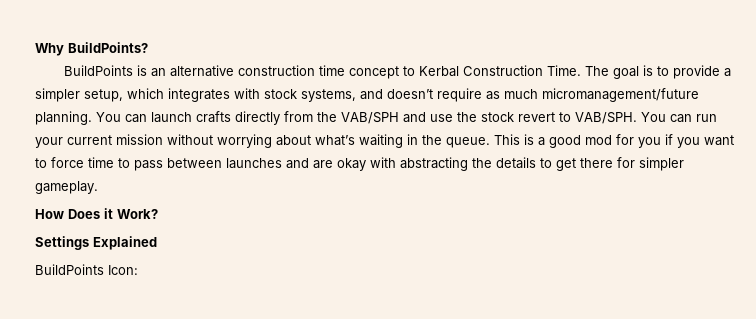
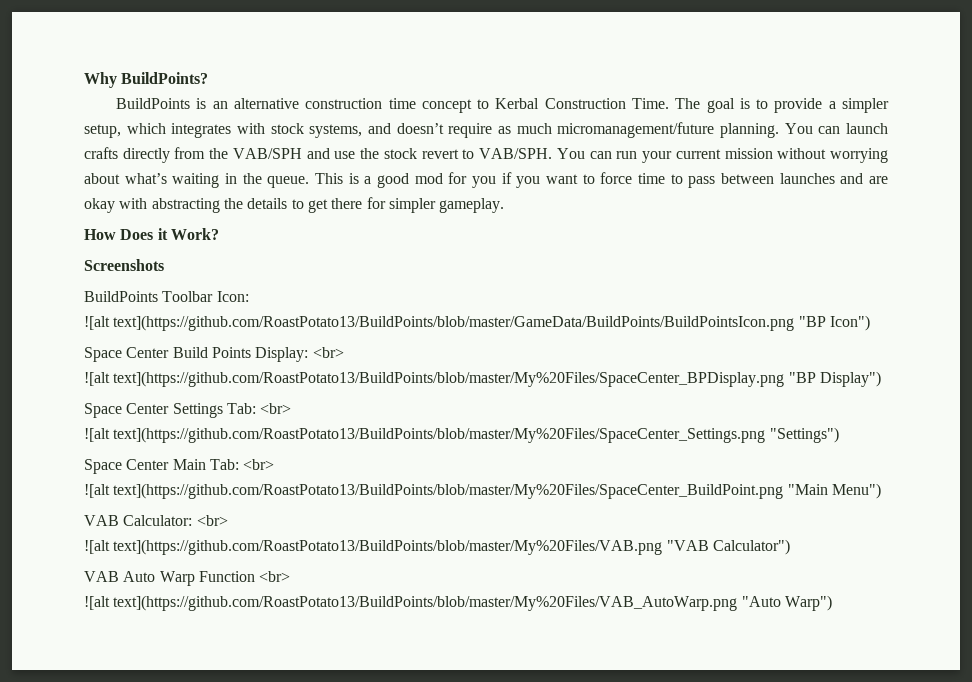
- Settings Explained
- BuildPoints Icon:
+ Screenshots
+ BuildPoints Toolbar Icon:
+ ![alt text](https://github.com/RoastPotato13/BuildPoints/blob/master/GameData/BuildPoints/BuildPointsIcon.png "BP Icon")
+ Space Center Build Points Display: <br>
+ ![alt text](https://github.com/RoastPotato13/BuildPoints/blob/master/My%20Files/SpaceCenter_BPDisplay.png "BP Display")
+ Space Center Settings Tab: <br>
+ ![alt text](https://github.com/RoastPotato13/BuildPoints/blob/master/My%20Files/SpaceCenter_Settings.png "Settings")
+ Space Center Main Tab: <br>
+ ![alt text](https://github.com/RoastPotato13/BuildPoints/blob/master/My%20Files/SpaceCenter_BuildPoint.png "Main Menu")
+ VAB Calculator: <br>
+ ![alt text](https://github.com/RoastPotato13/BuildPoints/blob/master/My%20Files/VAB.png "VAB Calculator")
+ VAB Auto Warp Function <br>
+ ![alt text](https://github.com/RoastPotato13/BuildPoints/blob/master/My%20Files/VAB_AutoWarp.png "Auto Warp")

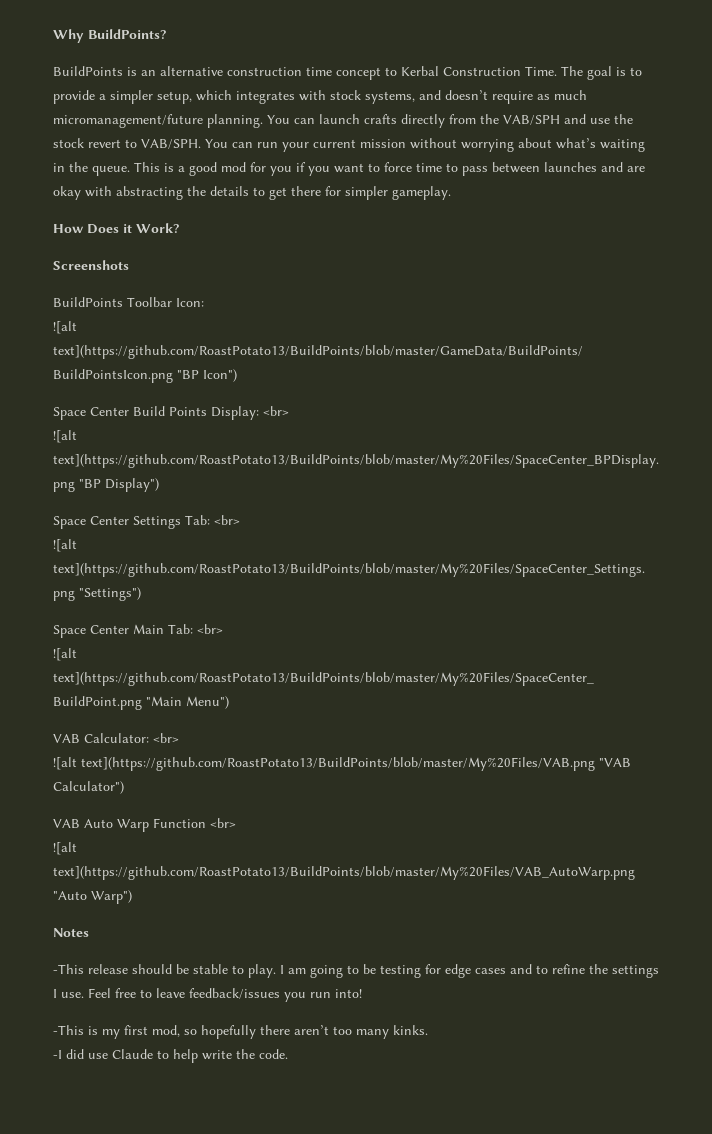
+ Notes
+ -This release should be stable to play. I am going to be testing for edge cases and to refine the settings I use. Feel free to leave feedback/issues you run into!
+ -This is my first mod, so hopefully there aren’t too many kinks.
+ -I did use Claude to help write the code.

